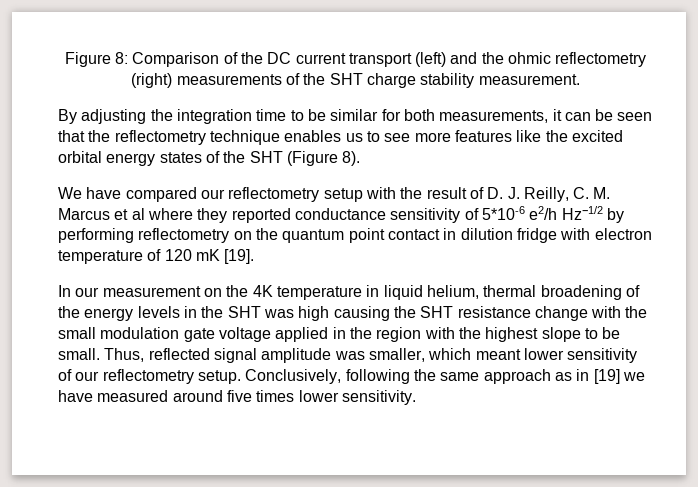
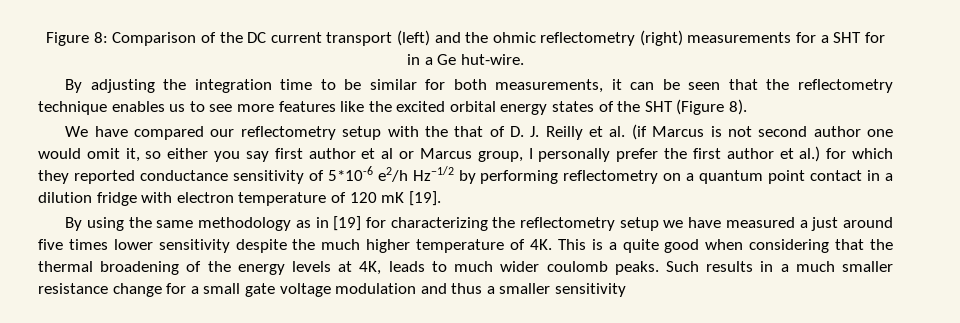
- Figure 8: Comparison of the DC current transport (left) and the ohmic reflectometry (right) measurements of the SHT charge stability measurement.
+ Figure 8: Comparison of the DC current transport (left) and the ohmic reflectometry (right) measurements for a SHT for in a Ge hut-wire.
- We have compared our reflectometry setup with the result of D. J. Reilly, C. M. Marcus et al where they reported conductance sensitivity of 5*10-6 e2/h Hz−1/2 by performing reflectometry on the quantum point contact in dilution fridge with electron temperature of 120 mK [19].
+ We have compared our reflectometry setup with the that of D. J. Reilly et al. (if Marcus is not second author one would omit it, so either you say first author et al or Marcus group, I personally prefer the first author et al.) for which they reported conductance sensitivity of 5*10-6 e2/h Hz−1/2 by performing reflectometry on a quantum point contact in a dilution fridge with electron temperature of 120 mK [19].
- In our measurement on the 4K temperature in liquid helium, thermal broadening of the energy levels in the SHT was high causing the SHT resistance change with the small modulation gate voltage applied in the region with the highest slope to be small. Thus, reflected signal amplitude was smaller, which meant lower sensitivity of our reflectometry setup. Conclusively, following the same approach as in [19] we have measured around five times lower sensitivity.
+ By using the same methodology as in [19] for characterizing the reflectometry setup we have measured a just around five times lower sensitivity despite the much higher temperature of 4K. This is a quite good when considering that the thermal broadening of the energy levels at 4K, leads to much wider coulomb peaks. Such results in a much smaller resistance change for a small gate voltage modulation and thus a smaller sensitivity

